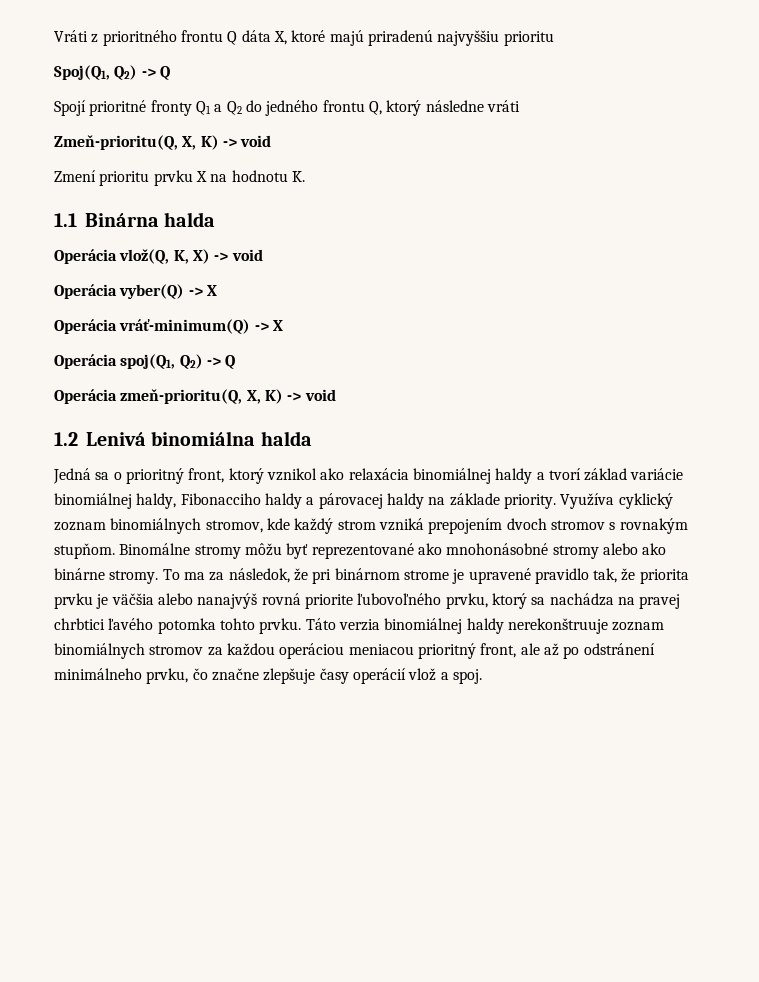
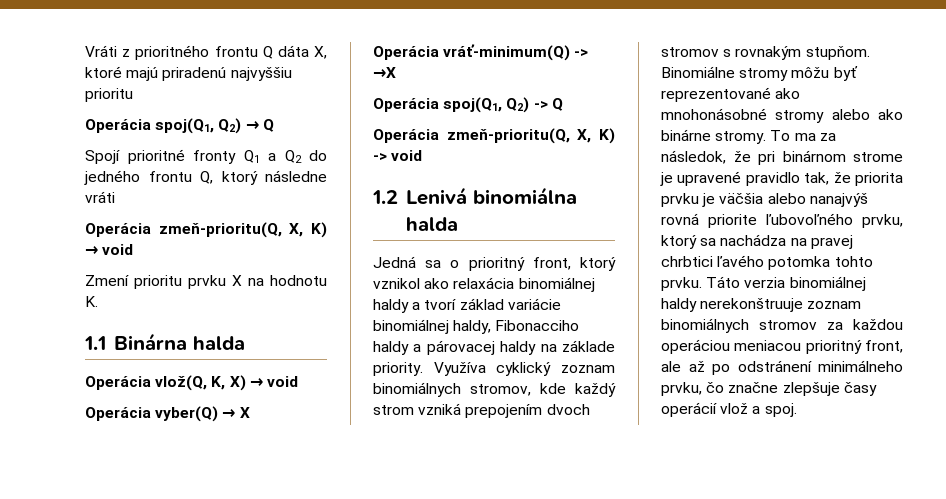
- Spoj(Q1, Q2) -> Q
+ Operácia spoj(Q1, Q2) → Q
- Zmeň-prioritu(Q, X, K) -> void
+ Operácia zmeň-prioritu(Q, X, K) → void
- Operácia vlož(Q, K, X) -> void
+ Operácia vlož(Q, K, X) → void
- Operácia vyber(Q) -> X
+ Operácia vyber(Q) → X
- Operácia vráť-minimum(Q) -> X
+ Operácia vráť-minimum(Q) -> →X
- Binomálne stromy môžu byť reprezentované ako mnohonásobné stromy alebo ako binárne stromy.
+ Binomiálne stromy môžu byť reprezentované ako mnohonásobné stromy alebo ako binárne stromy.

